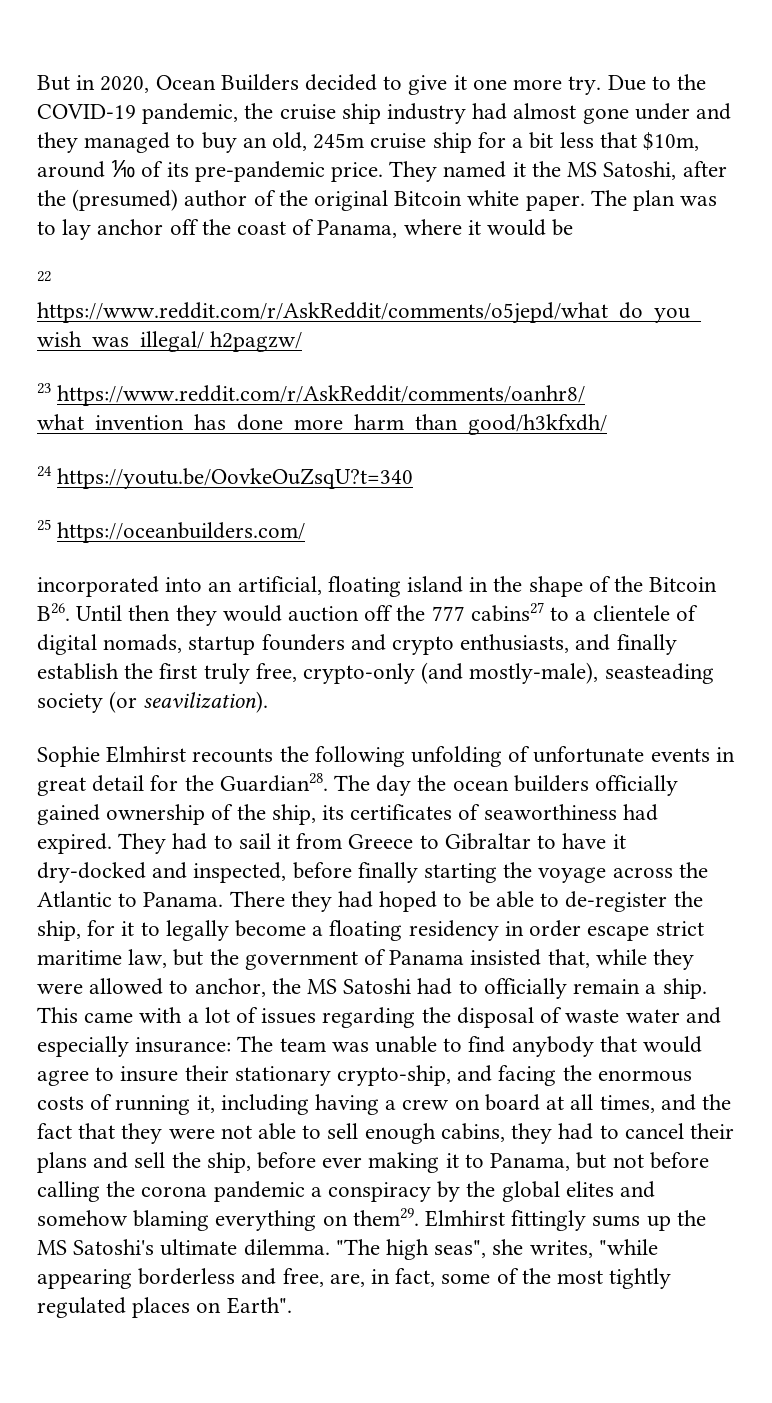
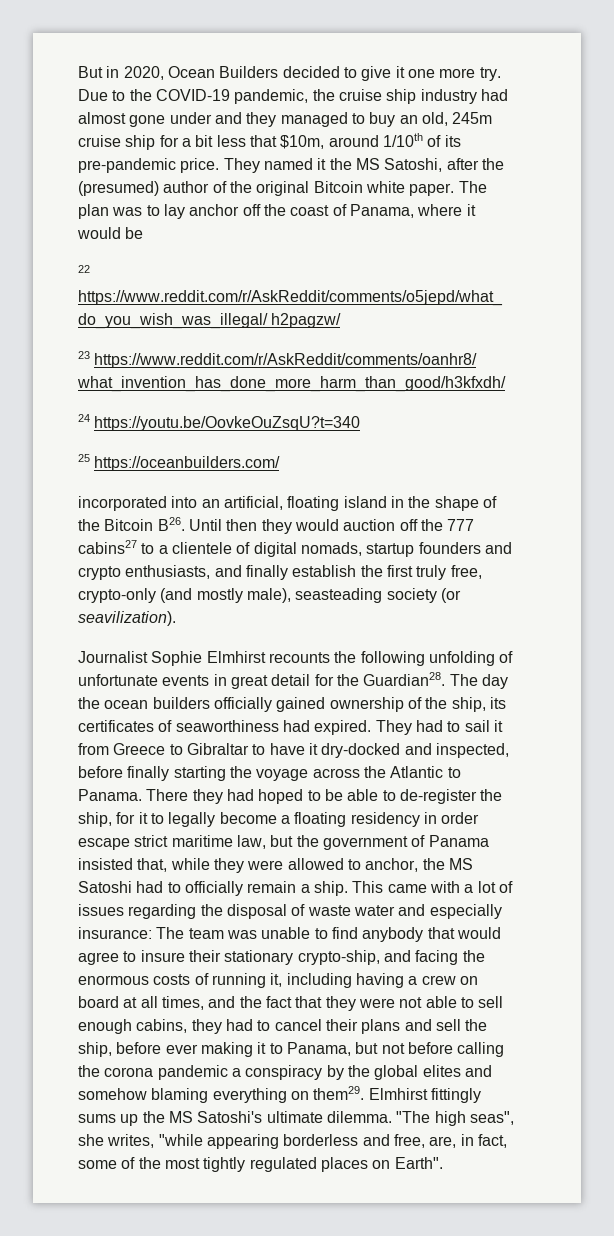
- Due to the COVID-19 pandemic, the cruise ship industry had almost gone under and they managed to buy an old, 245m cruise ship for a bit less that $10m, around ⅒ of its pre-pandemic price.
+ Due to the COVID-19 pandemic, the cruise ship industry had almost gone under and they managed to buy an old, 245m cruise ship for a bit less that $10m, around 1/10th of its pre-pandemic price.
- incorporated into an artificial, floating island in the shape of the Bitcoin B26. Until then they would auction off the 777 cabins27 to a clientele of digital nomads, startup founders and crypto enthusiasts, and finally establish the first truly free, crypto-only (and mostly-male), seasteading society (or seavilization).
+ incorporated into an artificial, floating island in the shape of the Bitcoin B26. Until then they would auction off the 777 cabins27 to a clientele of digital nomads, startup founders and crypto enthusiasts, and finally establish the first truly free, crypto-only (and mostly male), seasteading society (or seavilization).
- Sophie Elmhirst recounts the following unfolding of unfortunate events in great detail for the Guardian28.
+ Journalist Sophie Elmhirst recounts the following unfolding of unfortunate events in great detail for the Guardian28.

